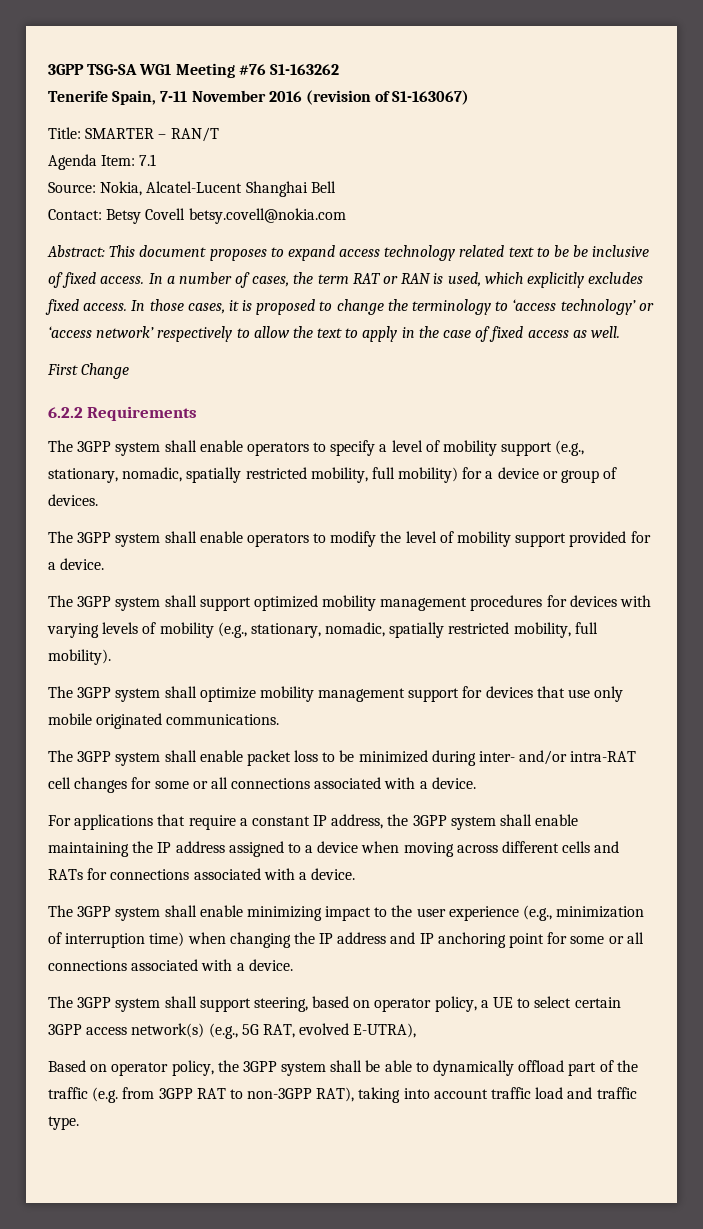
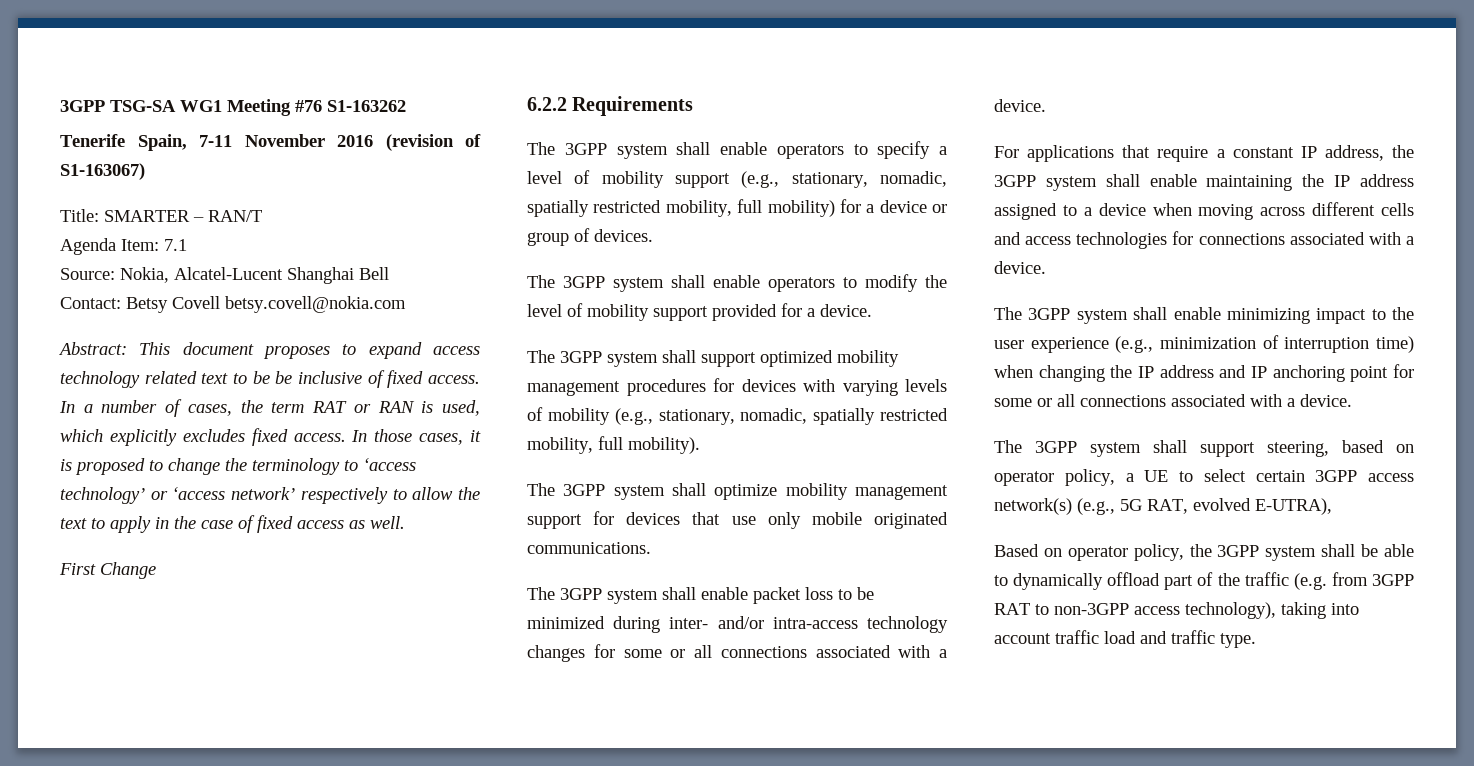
- The 3GPP system shall enable packet loss to be minimized during inter- and/or intra-RAT cell changes for some or all connections associated with a device.
+ The 3GPP system shall enable packet loss to be minimized during inter- and/or intra-access technology changes for some or all connections associated with a device.
- For applications that require a constant IP address, the 3GPP system shall enable maintaining the IP address assigned to a device when moving across different cells and RATs for connections associated with a device.
+ For applications that require a constant IP address, the 3GPP system shall enable maintaining the IP address assigned to a device when moving across different cells and access technologies for connections associated with a device.
- Based on operator policy, the 3GPP system shall be able to dynamically offload part of the traffic (e.g. from 3GPP RAT to non-3GPP RAT), taking into account traffic load and traffic type.
+ Based on operator policy, the 3GPP system shall be able to dynamically offload part of the traffic (e.g. from 3GPP RAT to non-3GPP access technology), taking into account traffic load and traffic type.

